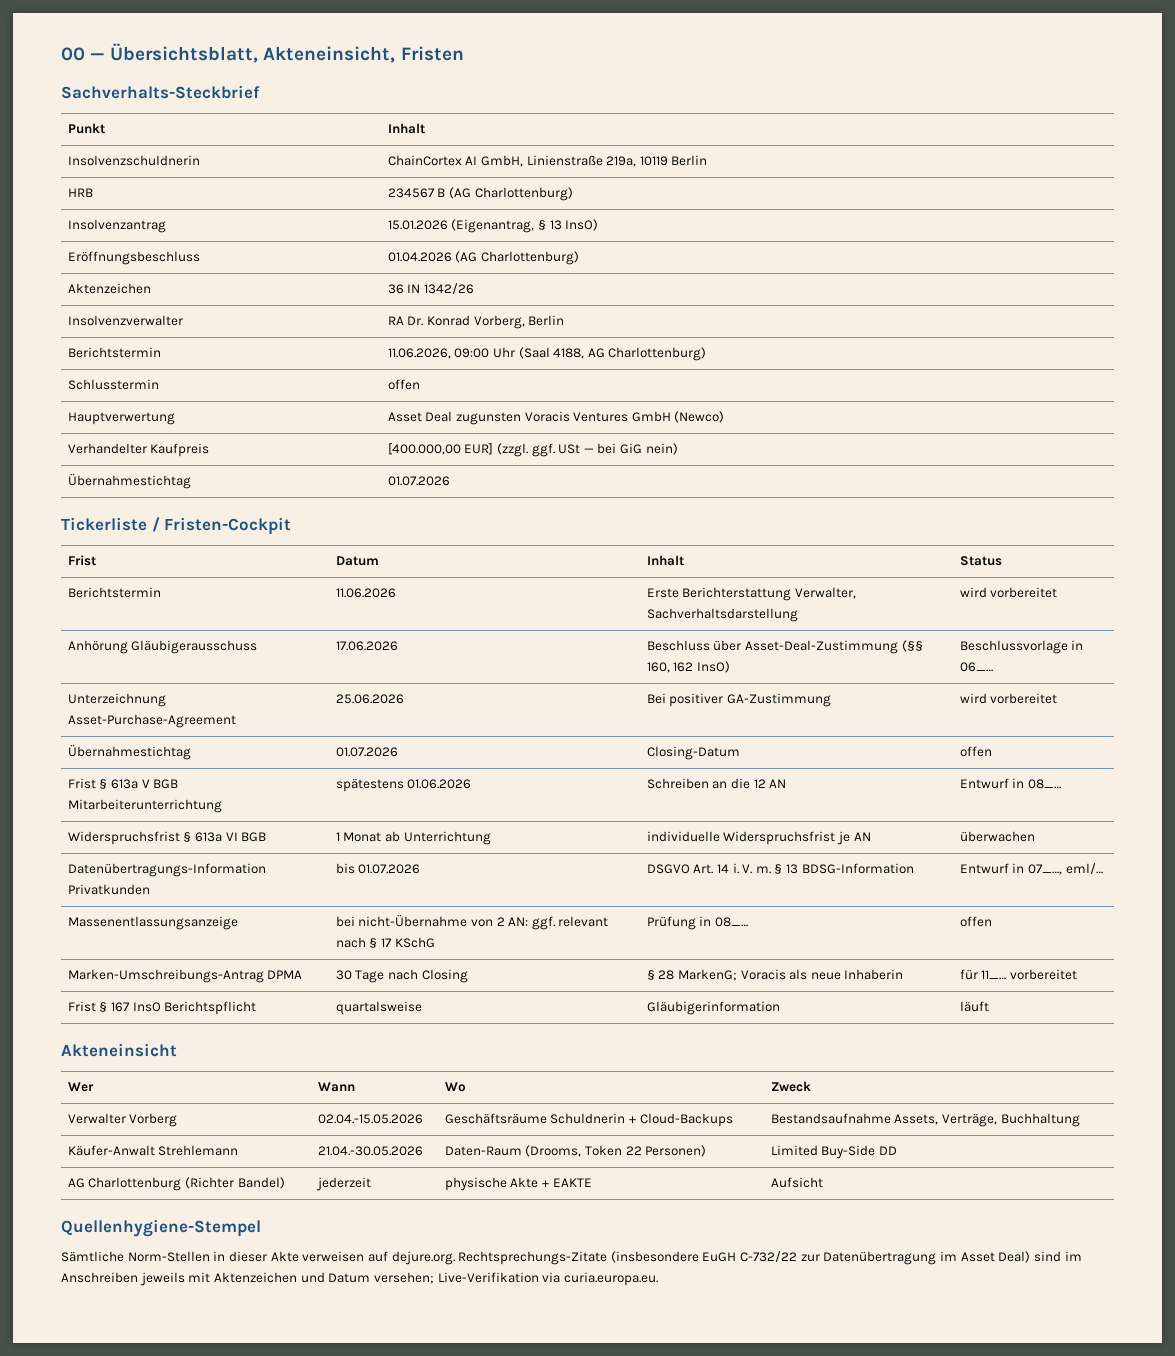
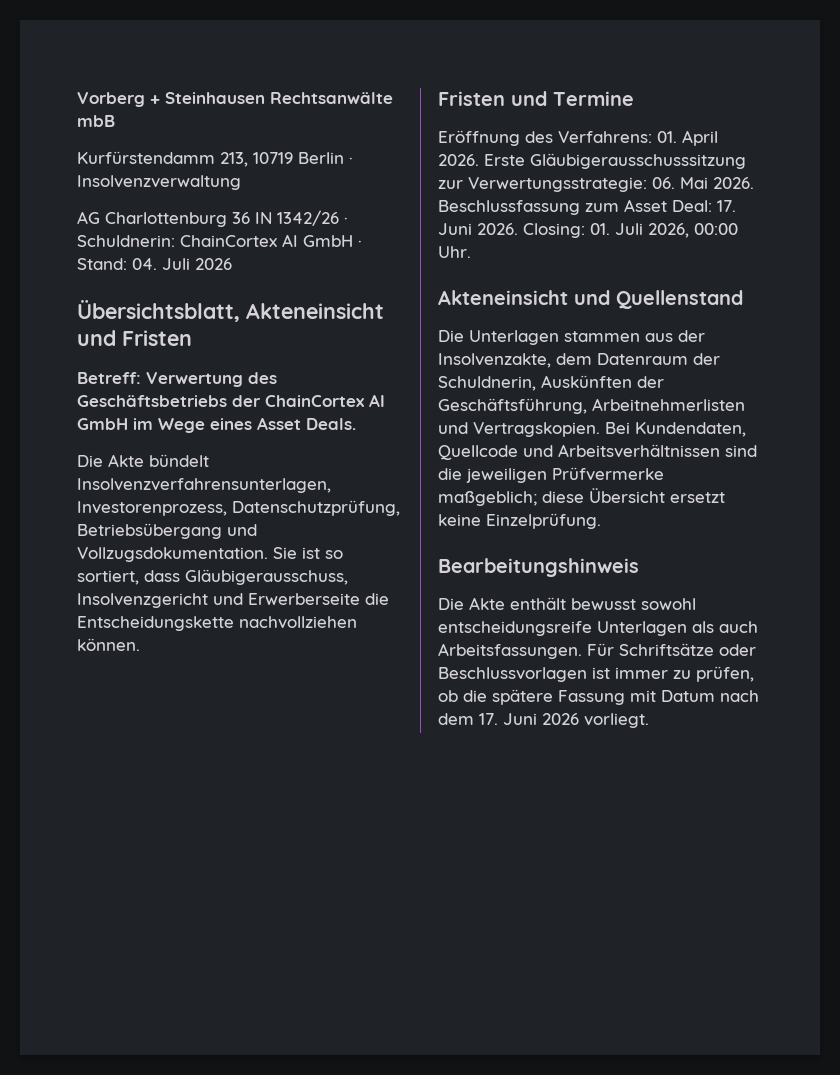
- 00 — Übersichtsblatt, Akteneinsicht, Fristen
- Sachverhalts-Steckbrief
- Punkt | Inhalt
- Insolvenzschuldnerin | ChainCortex AI GmbH, Linienstraße 219a, 10119 Berlin
- HRB | 234567 B (AG Charlottenburg)
- Insolvenzantrag | 15.01.2026 (Eigenantrag, § 13 InsO)
- Eröffnungsbeschluss | 01.04.2026 (AG Charlottenburg)
- Aktenzeichen | 36 IN 1342/26
- Insolvenzverwalter | RA Dr. Konrad Vorberg, Berlin
- Berichtstermin | 11.06.2026, 09:00 Uhr (Saal 4188, AG Charlottenburg)
- Schlusstermin | offen
- Hauptverwertung | Asset Deal zugunsten Voracis Ventures GmbH (Newco)
- Verhandelter Kaufpreis | [400.000,00 EUR] (zzgl. ggf. USt — bei GiG nein)
- Übernahmestichtag | 01.07.2026
- Tickerliste / Fristen-Cockpit
- Frist | Datum | Inhalt | Status
- Berichtstermin | 11.06.2026 | Erste Berichterstattung Verwalter, Sachverhaltsdarstellung | wird vorbereitet
- Anhörung Gläubigerausschuss | 17.06.2026 | Beschluss über Asset-Deal-Zustimmung (§§ 160, 162 InsO) | Beschlussvorlage in 06_…
- Unterzeichnung Asset-Purchase-Agreement | 25.06.2026 | Bei positiver GA-Zustimmung | wird vorbereitet
- Übernahmestichtag | 01.07.2026 | Closing-Datum | offen
- Frist § 613a V BGB Mitarbeiterunterrichtung | spätestens 01.06.2026 | Schreiben an die 12 AN | Entwurf in 08_…
- Widerspruchsfrist § 613a VI BGB | 1 Monat ab Unterrichtung | individuelle Widerspruchsfrist je AN | überwachen
- Datenübertragungs-Information Privatkunden | bis 01.07.2026 | DSGVO Art. 14 i. V. m. § 13 BDSG-Information | Entwurf in 07_…, eml/…
- Massenentlassungsanzeige | bei nicht-Übernahme von 2 AN: ggf. relevant nach § 17 KSchG | Prüfung in 08_… | offen
- Marken-Umschreibungs-Antrag DPMA | 30 Tage nach Closing | § 28 MarkenG; Voracis als neue Inhaberin | für 11_… vorbereitet
- Frist § 167 InsO Berichtspflicht | quartalsweise | Gläubigerinformation | läuft
- Akteneinsicht
- Wer | Wann | Wo | Zweck
- Verwalter Vorberg | 02.04.-15.05.2026 | Geschäftsräume Schuldnerin + Cloud-Backups | Bestandsaufnahme Assets, Verträge, Buchhaltung
- Käufer-Anwalt Strehlemann | 21.04.-30.05.2026 | Daten-Raum (Drooms, Token 22 Personen) | Limited Buy-Side DD
- AG Charlottenburg (Richter Bandel) | jederzeit | physische Akte + EAKTE | Aufsicht
- Quellenhygiene-Stempel
- Sämtliche Norm-Stellen in dieser Akte verweisen auf dejure.org. Rechtsprechungs-Zitate (insbesondere EuGH C-732/22 zur Datenübertragung im Asset Deal) sind im Anschreiben jeweils mit Aktenzeichen und Datum versehen; Live-Verifikation via curia.europa.eu.
+ Vorberg + Steinhausen Rechtsanwälte mbB
+ Kurfürstendamm 213, 10719 Berlin · Insolvenzverwaltung
+ AG Charlottenburg 36 IN 1342/26 · Schuldnerin: ChainCortex AI GmbH · Stand: 04. Juli 2026
+ Übersichtsblatt, Akteneinsicht und Fristen
+ Betreff: Verwertung des Geschäftsbetriebs der ChainCortex AI GmbH im Wege eines Asset Deals.
+ Die Akte bündelt Insolvenzverfahrensunterlagen, Investorenprozess, Datenschutzprüfung, Betriebsübergang und Vollzugsdokumentation. Sie ist so sortiert, dass Gläubigerausschuss, Insolvenzgericht und Erwerberseite die Entscheidungskette nachvollziehen können.
+ Fristen und Termine
+ Eröffnung des Verfahrens: 01. April 2026. Erste Gläubigerausschusssitzung zur Verwertungsstrategie: 06. Mai 2026. Beschlussfassung zum Asset Deal: 17. Juni 2026. Closing: 01. Juli 2026, 00:00 Uhr.
+ Akteneinsicht und Quellenstand
+ Die Unterlagen stammen aus der Insolvenzakte, dem Datenraum der Schuldnerin, Auskünften der Geschäftsführung, Arbeitnehmerlisten und Vertragskopien. Bei Kundendaten, Quellcode und Arbeitsverhältnissen sind die jeweiligen Prüfvermerke maßgeblich; diese Übersicht ersetzt keine Einzelprüfung.
+ Bearbeitungshinweis
+ Die Akte enthält bewusst sowohl entscheidungsreife Unterlagen als auch Arbeitsfassungen. Für Schriftsätze oder Beschlussvorlagen ist immer zu prüfen, ob die spätere Fassung mit Datum nach dem 17. Juni 2026 vorliegt.

